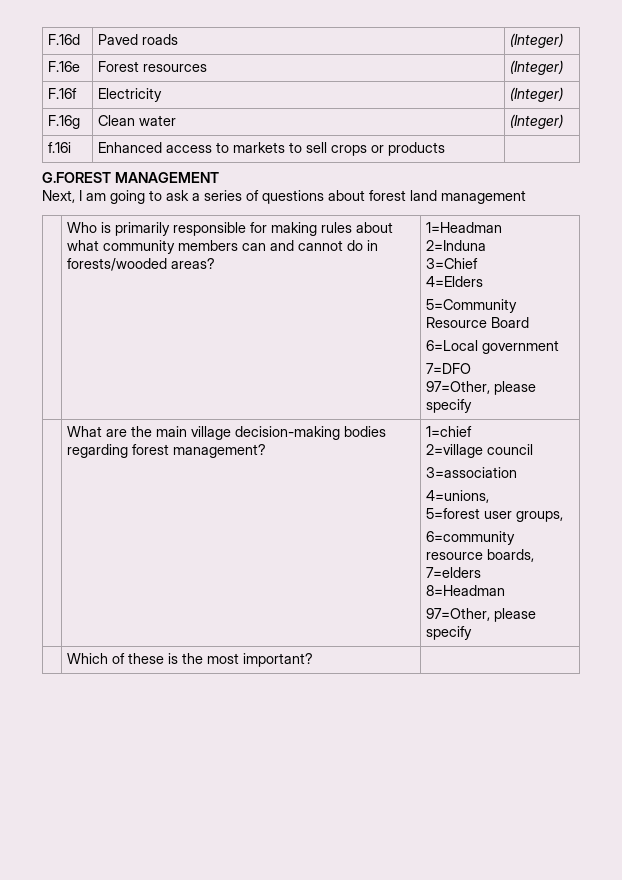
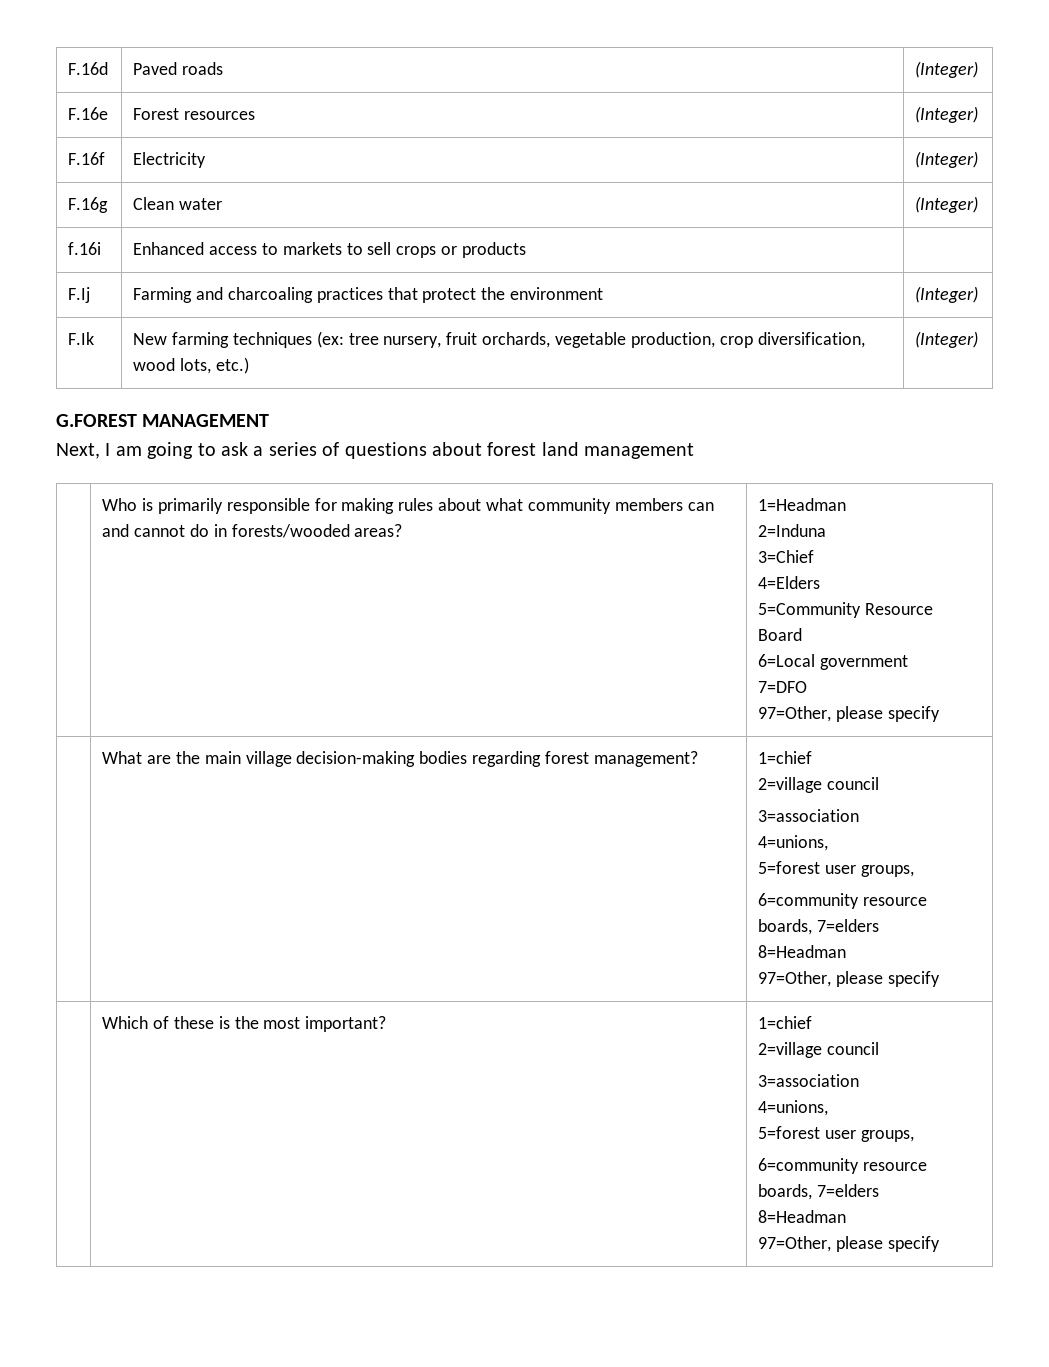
+ F.Ij | Farming and charcoaling practices that protect the environment | (Integer)
+ F.Ik | New farming techniques (ex: tree nursery, fruit orchards, vegetable production, crop diversification, wood lots, etc.) | (Integer)
- | Which of these is the most important? |
+ | Which of these is the most important? | 1=chief
+ 2=village council
+ 3=association
+ 4=unions,
+ 5=forest user groups,
+ 6=community resource boards, 7=elders
+ 8=Headman
+ 97=Other, please specify

